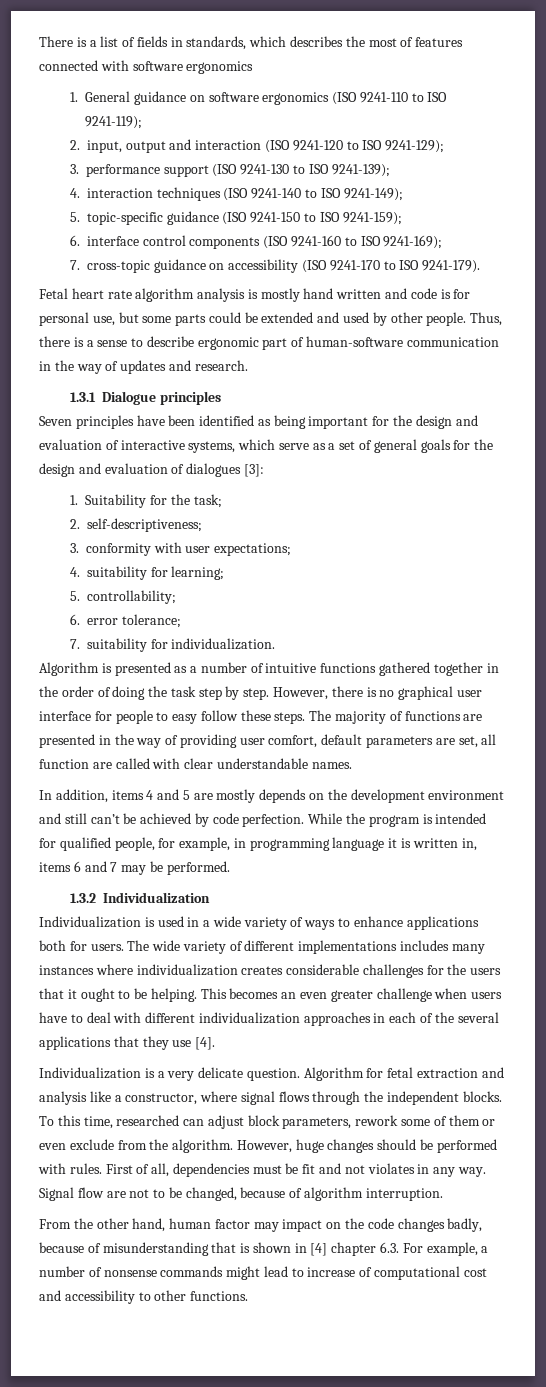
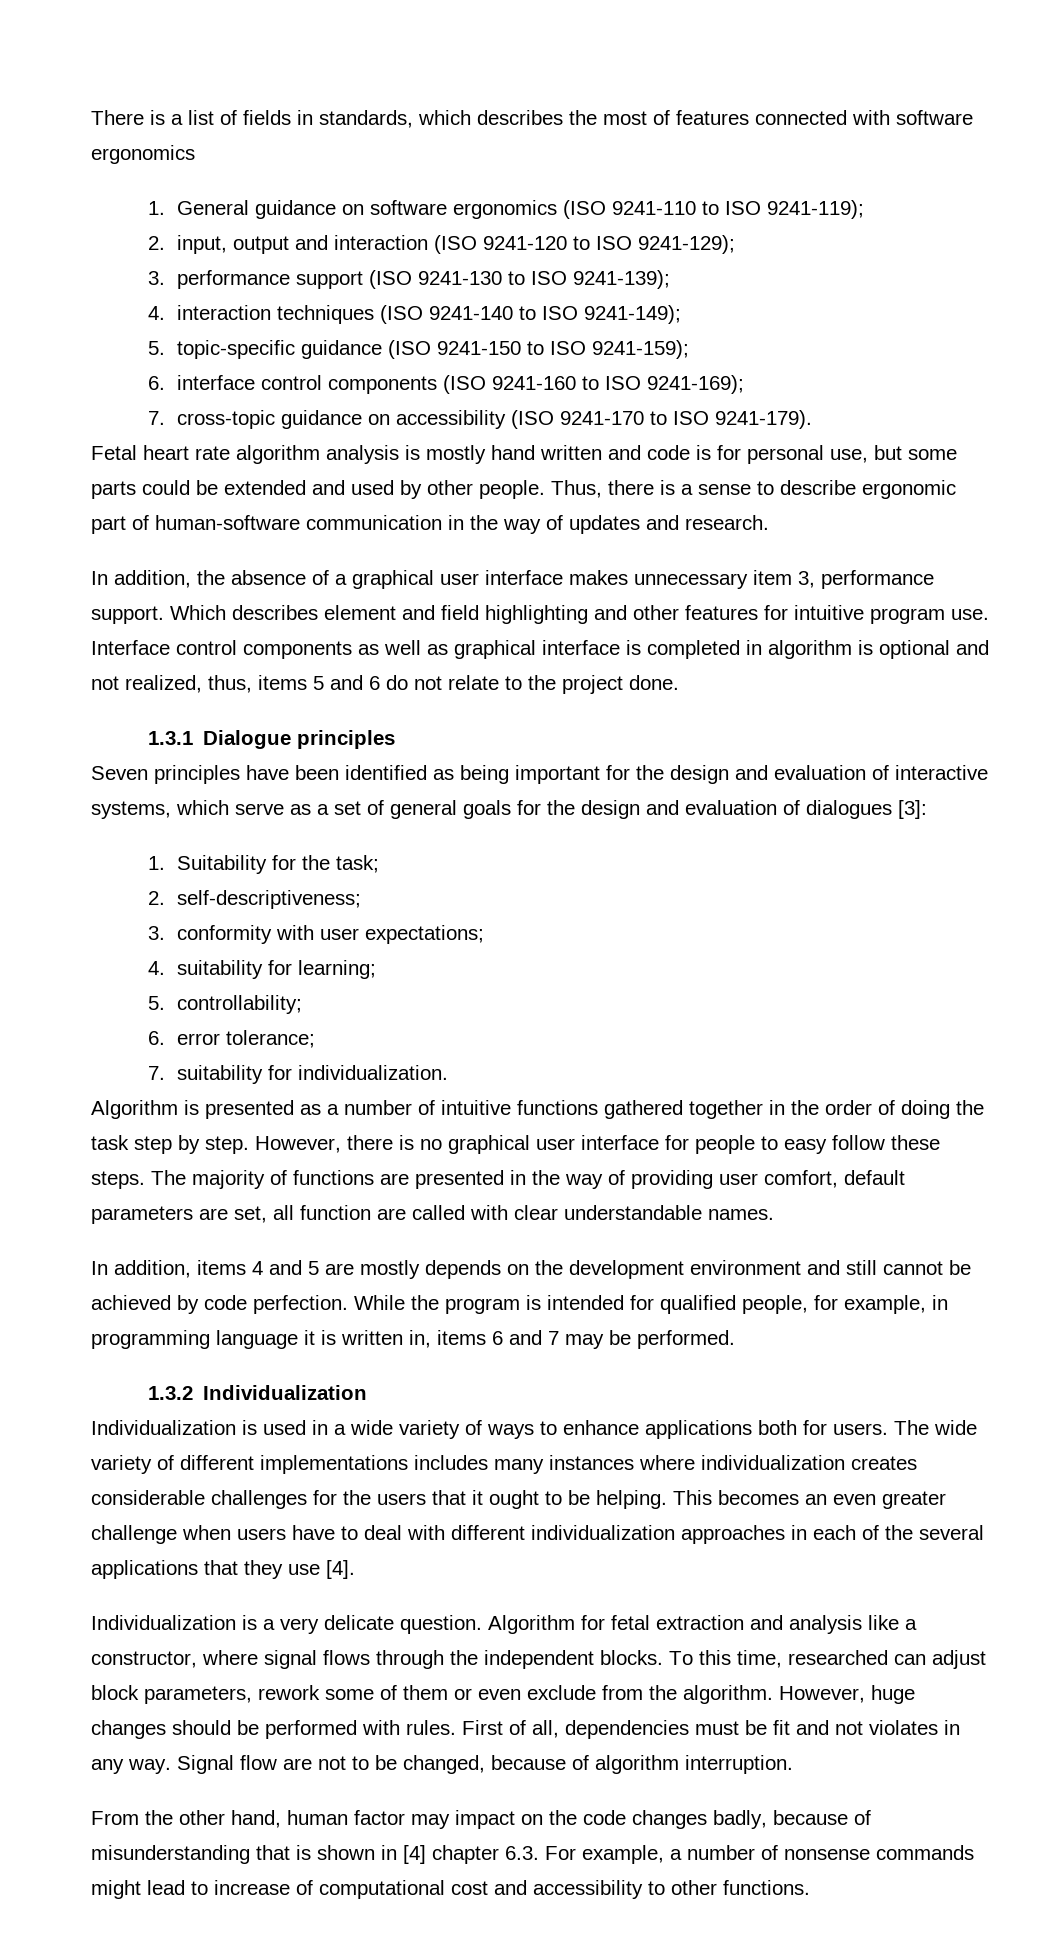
+ In addition, the absence of a graphical user interface makes unnecessary item 3, performance support. Which describes element and field highlighting and other features for intuitive program use. Interface control components as well as graphical interface is completed in algorithm is optional and not realized, thus, items 5 and 6 do not relate to the project done.
- In addition, items 4 and 5 are mostly depends on the development environment and still can’t be achieved by code perfection.
+ In addition, items 4 and 5 are mostly depends on the development environment and still cannot be achieved by code perfection.

